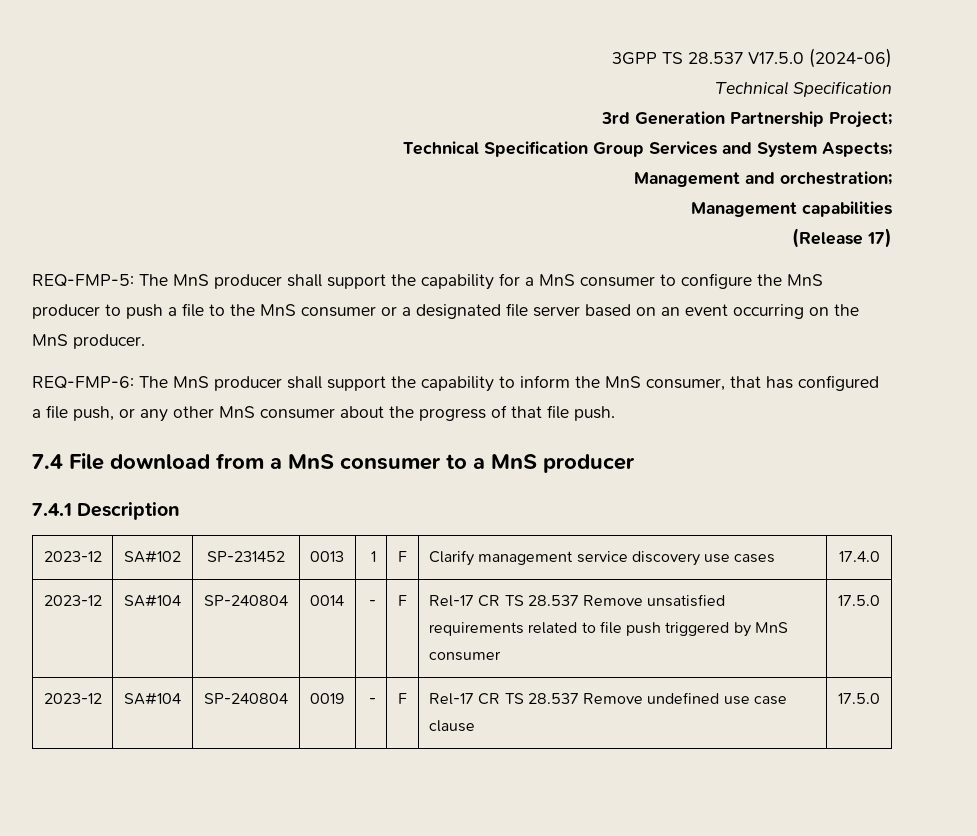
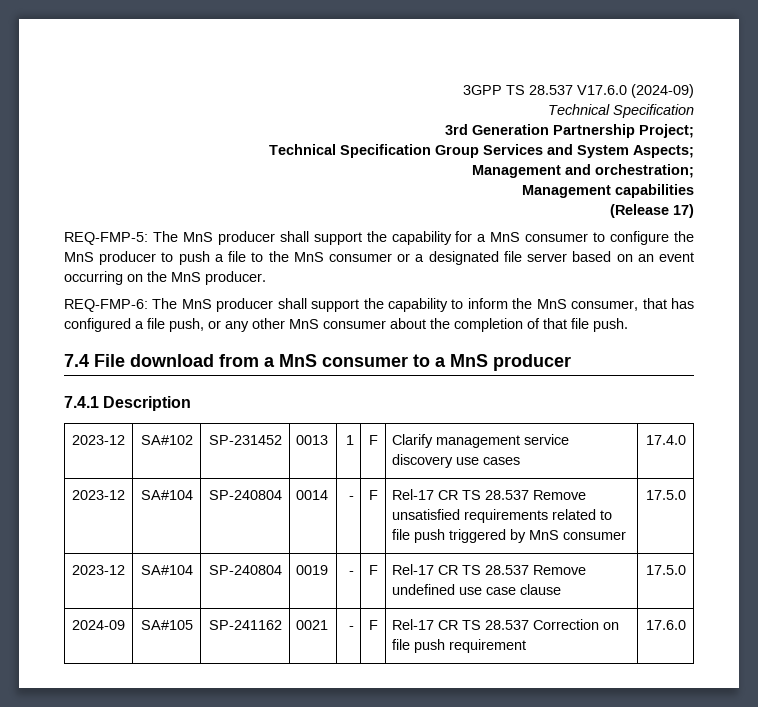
- 3GPP TS 28.537 V17.5.0 (2024-06)
+ 3GPP TS 28.537 V17.6.0 (2024-09)
- REQ-FMP-6: The MnS producer shall support the capability to inform the MnS consumer, that has configured a file push, or any other MnS consumer about the progress of that file push.
+ REQ-FMP-6: The MnS producer shall support the capability to inform the MnS consumer, that has configured a file push, or any other MnS consumer about the completion of that file push.
+ 2024-09 | SA#105 | SP-241162 | 0021 | - | F | Rel-17 CR TS 28.537 Correction on file push requirement | 17.6.0

